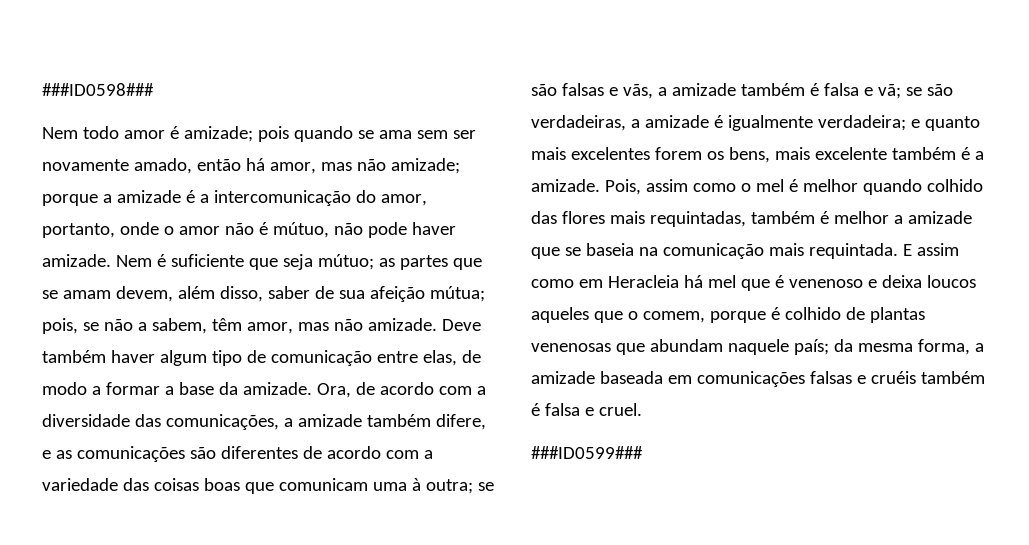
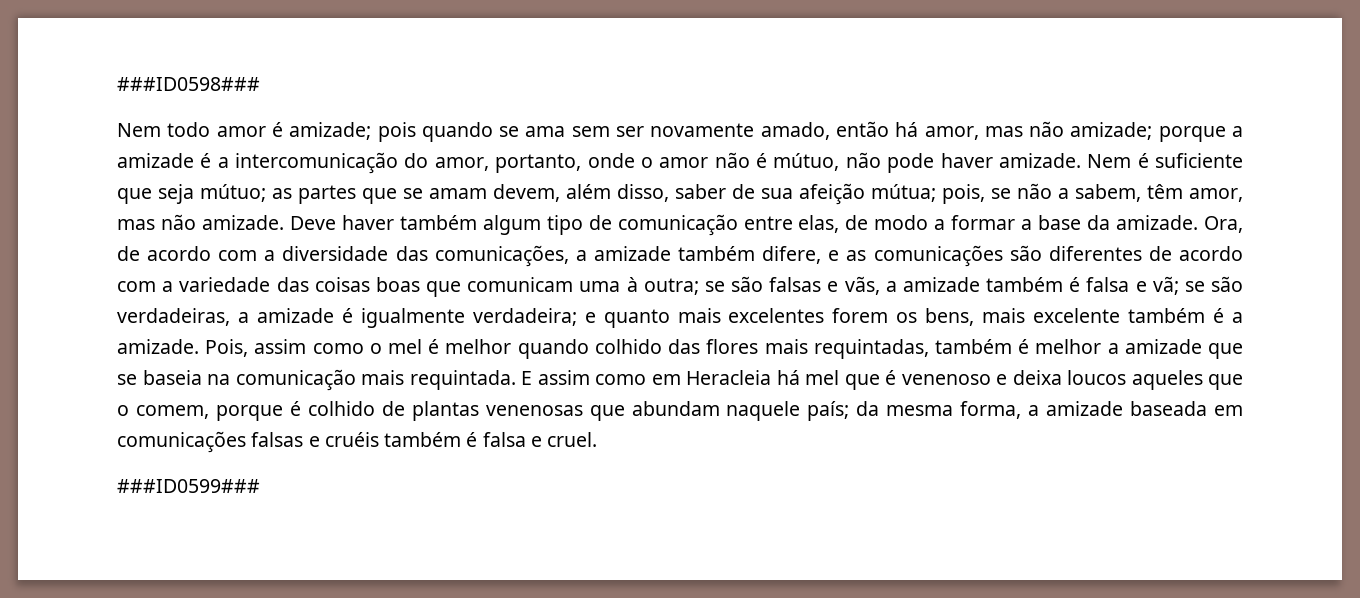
- Deve também haver algum tipo de comunicação entre elas, de modo a formar a base da amizade.
+ Deve haver também algum tipo de comunicação entre elas, de modo a formar a base da amizade.

